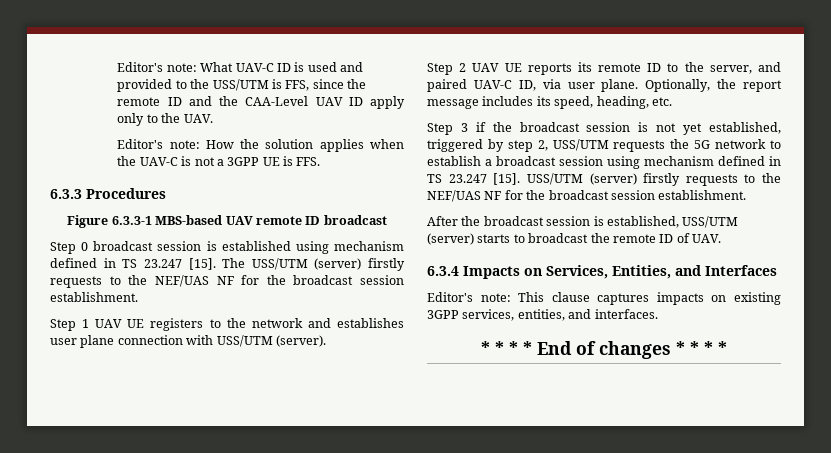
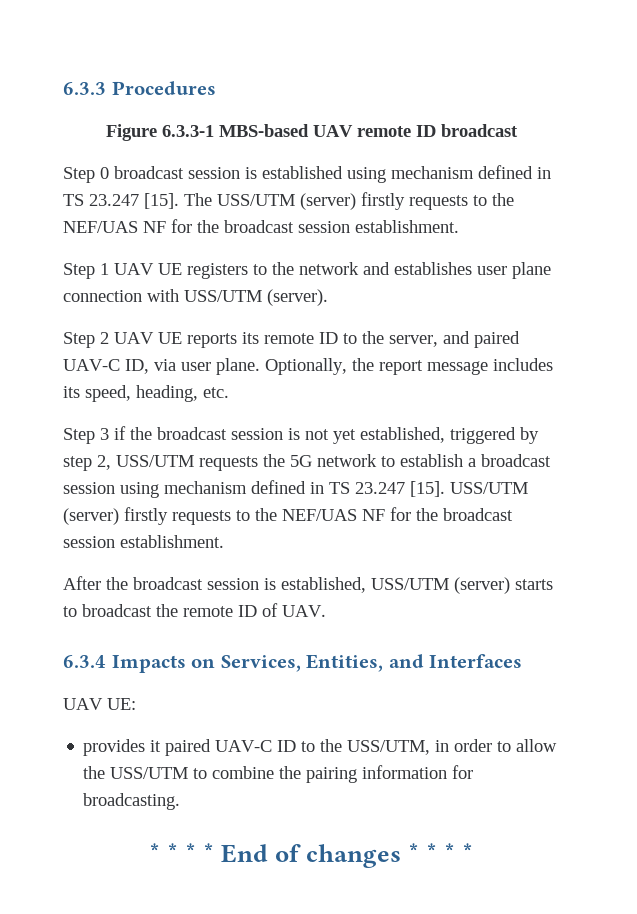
- Editor's note: What UAV-C ID is used and provided to the USS/UTM is FFS, since the remote ID and the CAA-Level UAV ID apply only to the UAV.
- Editor's note: How the solution applies when the UAV-C is not a 3GPP UE is FFS.
- Editor's note: This clause captures impacts on existing 3GPP services, entities, and interfaces.
+ UAV UE:
+ provides it paired UAV-C ID to the USS/UTM, in order to allow the USS/UTM to combine the pairing information for broadcasting.

